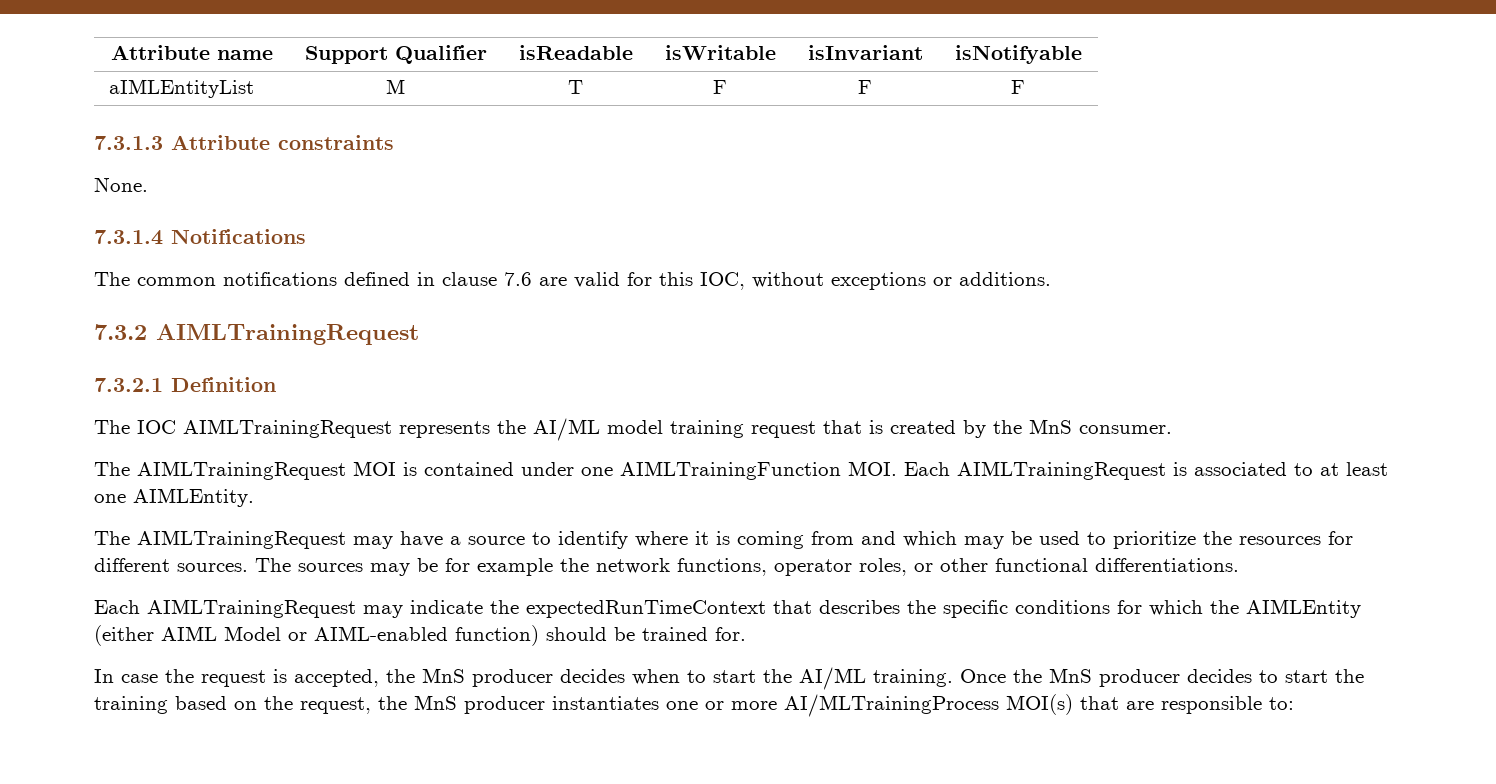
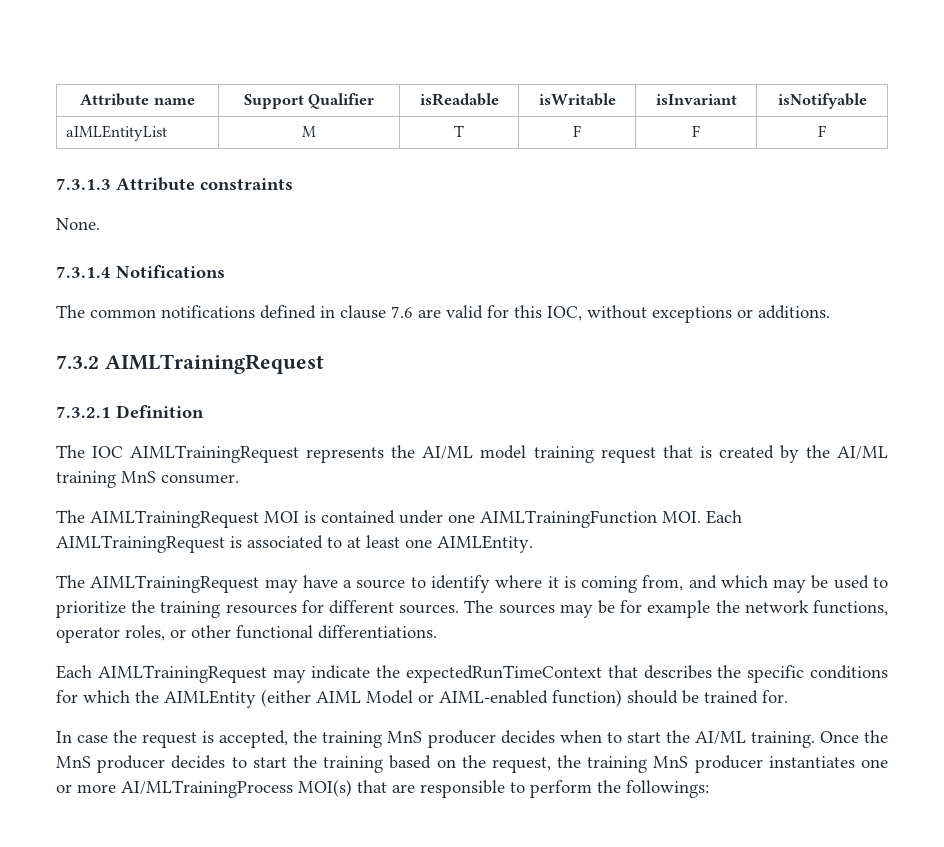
- The IOC AIMLTrainingRequest represents the AI/ML model training request that is created by the MnS consumer.
+ The IOC AIMLTrainingRequest represents the AI/ML model training request that is created by the AI/ML training MnS consumer.
- The AIMLTrainingRequest may have a source to identify where it is coming from and which may be used to prioritize the resources for different sources.
+ The AIMLTrainingRequest may have a source to identify where it is coming from, and which may be used to prioritize the training resources for different sources.
- In case the request is accepted, the MnS producer decides when to start the AI/ML training.
+ In case the request is accepted, the training MnS producer decides when to start the AI/ML training.
- Once the MnS producer decides to start the training based on the request, the MnS producer instantiates one or more AI/MLTrainingProcess MOI(s) that are responsible to:
+ Once the MnS producer decides to start the training based on the request, the training MnS producer instantiates one or more AI/MLTrainingProcess MOI(s) that are responsible to perform the followings:

